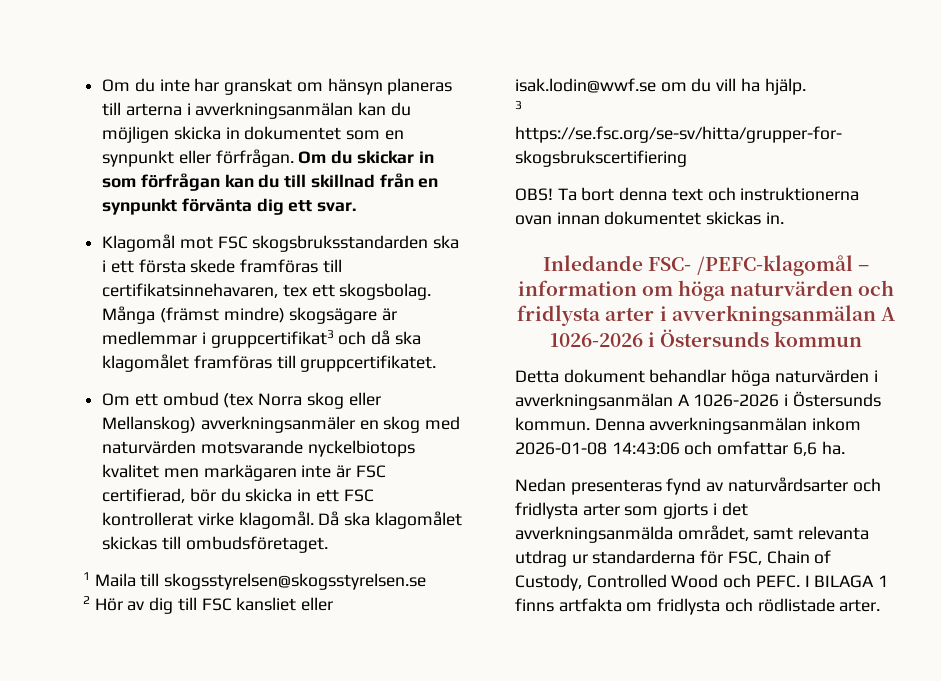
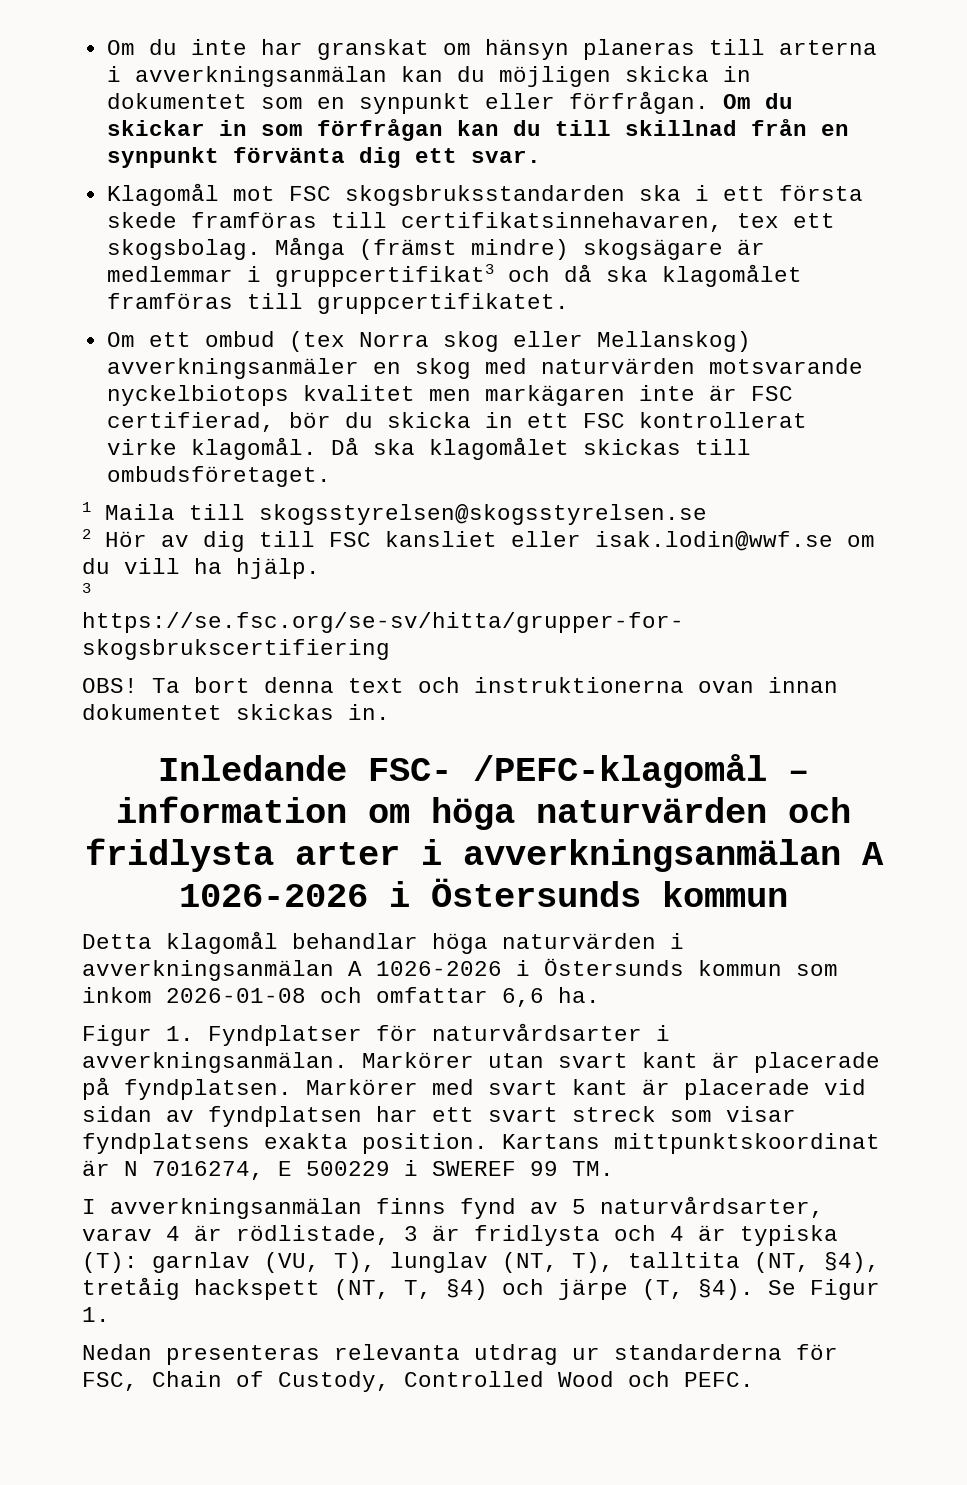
- Detta dokument behandlar höga naturvärden i avverkningsanmälan A 1026-2026 i Östersunds kommun. Denna avverkningsanmälan inkom 2026-01-08 14:43:06 och omfattar 6,6 ha.
+ Detta klagomål behandlar höga naturvärden i avverkningsanmälan A 1026-2026 i Östersunds kommun som inkom 2026-01-08 och omfattar 6,6 ha.
- Nedan presenteras fynd av naturvårdsarter och fridlysta arter som gjorts i det avverkningsanmälda området, samt relevanta utdrag ur standarderna för FSC, Chain of Custody, Controlled Wood och PEFC. I BILAGA 1 finns artfakta om fridlysta och rödlistade arter.
+ Figur 1. Fyndplatser för naturvårdsarter i avverkningsanmälan. Markörer utan svart kant är placerade på fyndplatsen. Markörer med svart kant är placerade vid sidan av fyndplatsen har ett svart streck som visar fyndplatsens exakta position. Kartans mittpunktskoordinat är N 7016274, E 500229 i SWEREF 99 TM.
+ I avverkningsanmälan finns fynd av 5 naturvårdsarter, varav 4 är rödlistade, 3 är fridlysta och 4 är typiska (T): garnlav (VU, T), lunglav (NT, T), talltita (NT, §4), tretåig hackspett (NT, T, §4) och järpe (T, §4). Se Figur 1.
+ Nedan presenteras relevanta utdrag ur standarderna för FSC, Chain of Custody, Controlled Wood och PEFC.

